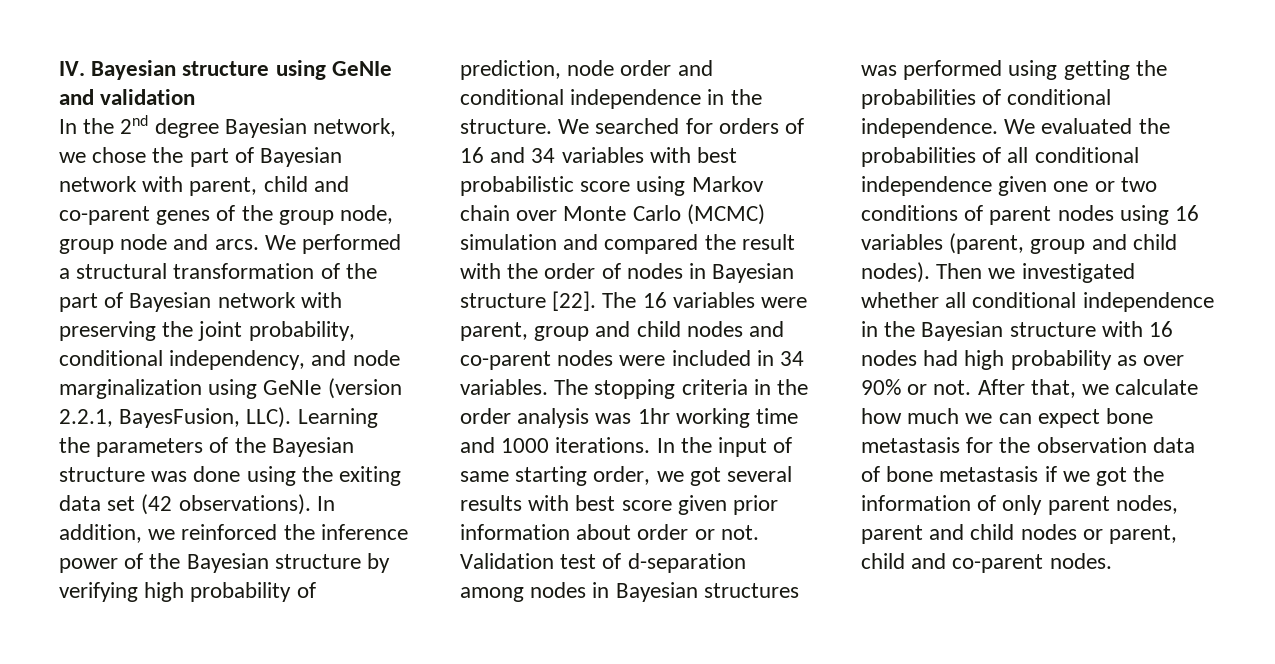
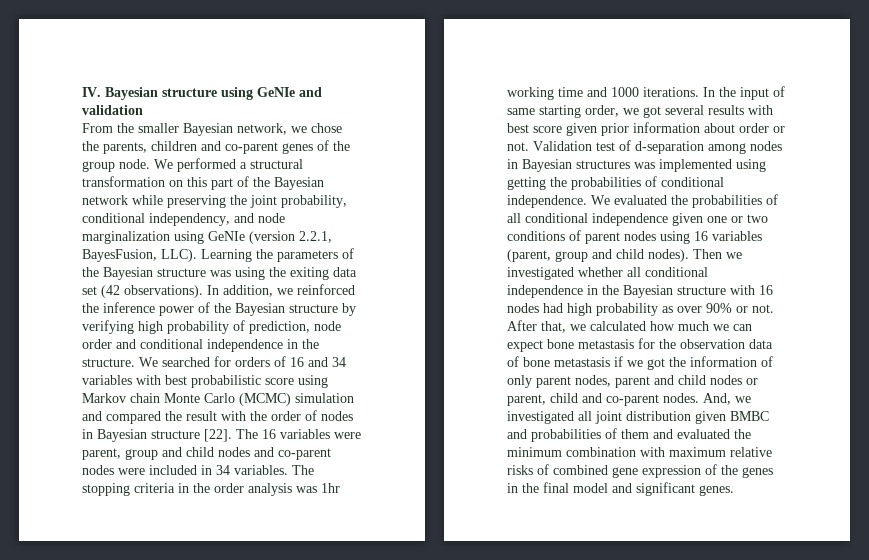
- In the 2nd degree Bayesian network, we chose the part of Bayesian network with parent, child and co-parent genes of the group node, group node and arcs.
+ From the smaller Bayesian network, we chose the parents, children and co-parent genes of the group node.
- We performed a structural transformation of the part of Bayesian network with preserving the joint probability, conditional independency, and node marginalization using GeNIe (version 2.2.1, BayesFusion, LLC).
+ We performed a structural transformation on this part of the Bayesian network while preserving the joint probability, conditional independency, and node marginalization using GeNIe (version 2.2.1, BayesFusion, LLC).
- Learning the parameters of the Bayesian structure was done using the exiting data set (42 observations).
+ Learning the parameters of the Bayesian structure was using the exiting data set (42 observations).
- We searched for orders of 16 and 34 variables with best probabilistic score using Markov chain over Monte Carlo (MCMC) simulation and compared the result with the order of nodes in Bayesian structure [22].
+ We searched for orders of 16 and 34 variables with best probabilistic score using Markov chain Monte Carlo (MCMC) simulation and compared the result with the order of nodes in Bayesian structure [22].
- Validation test of d-separation among nodes in Bayesian structures was performed using getting the probabilities of conditional independence.
+ Validation test of d-separation among nodes in Bayesian structures was implemented using getting the probabilities of conditional independence.
- After that, we calculate how much we can expect bone metastasis for the observation data of bone metastasis if we got the information of only parent nodes, parent and child nodes or parent, child and co-parent nodes.
+ After that, we calculated how much we can expect bone metastasis for the observation data of bone metastasis if we got the information of only parent nodes, parent and child nodes or parent, child and co-parent nodes.
+ And, we investigated all joint distribution given BMBC and probabilities of them and evaluated the minimum combination with maximum relative risks of combined gene expression of the genes in the final model and significant genes.

